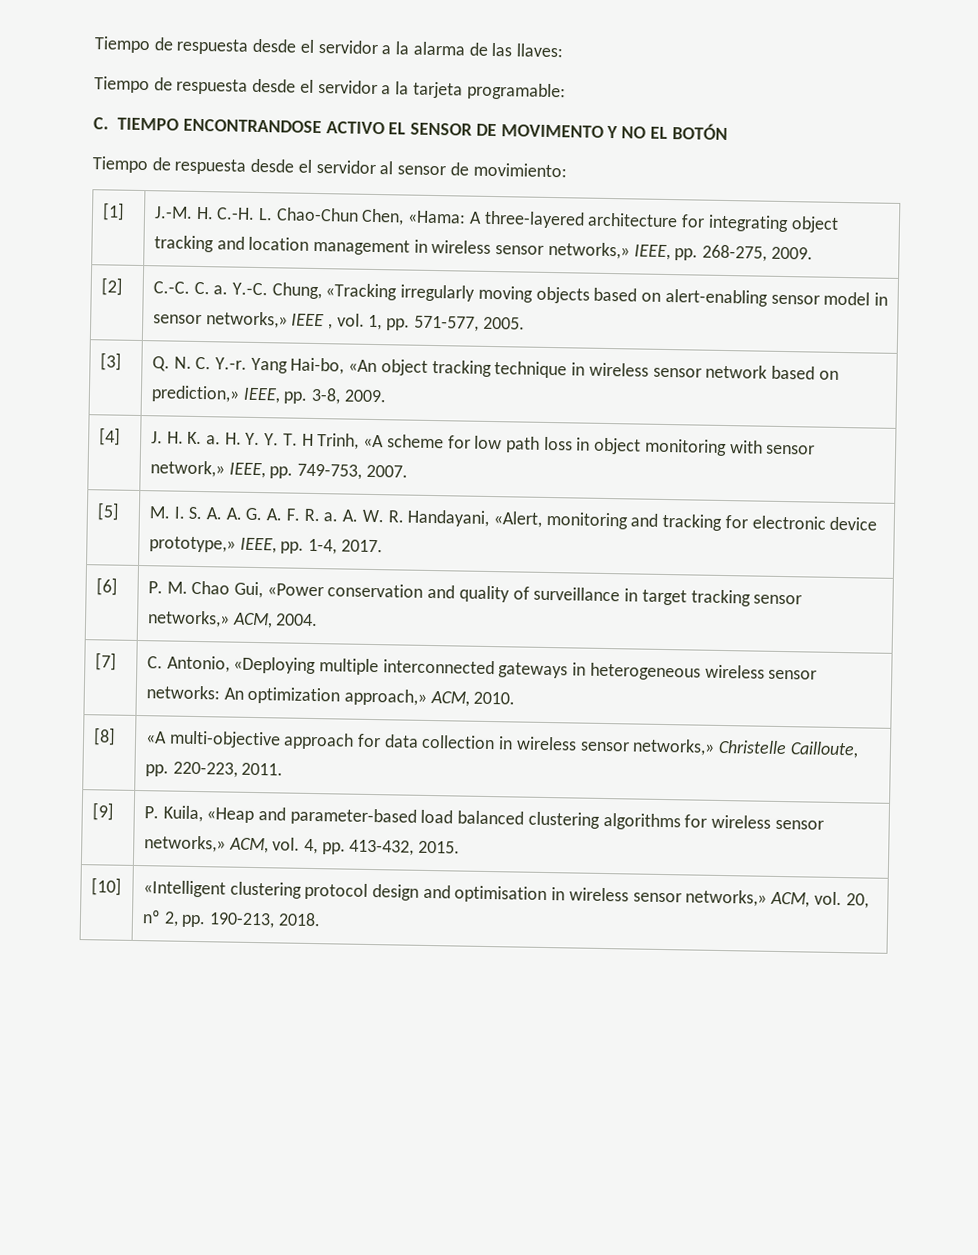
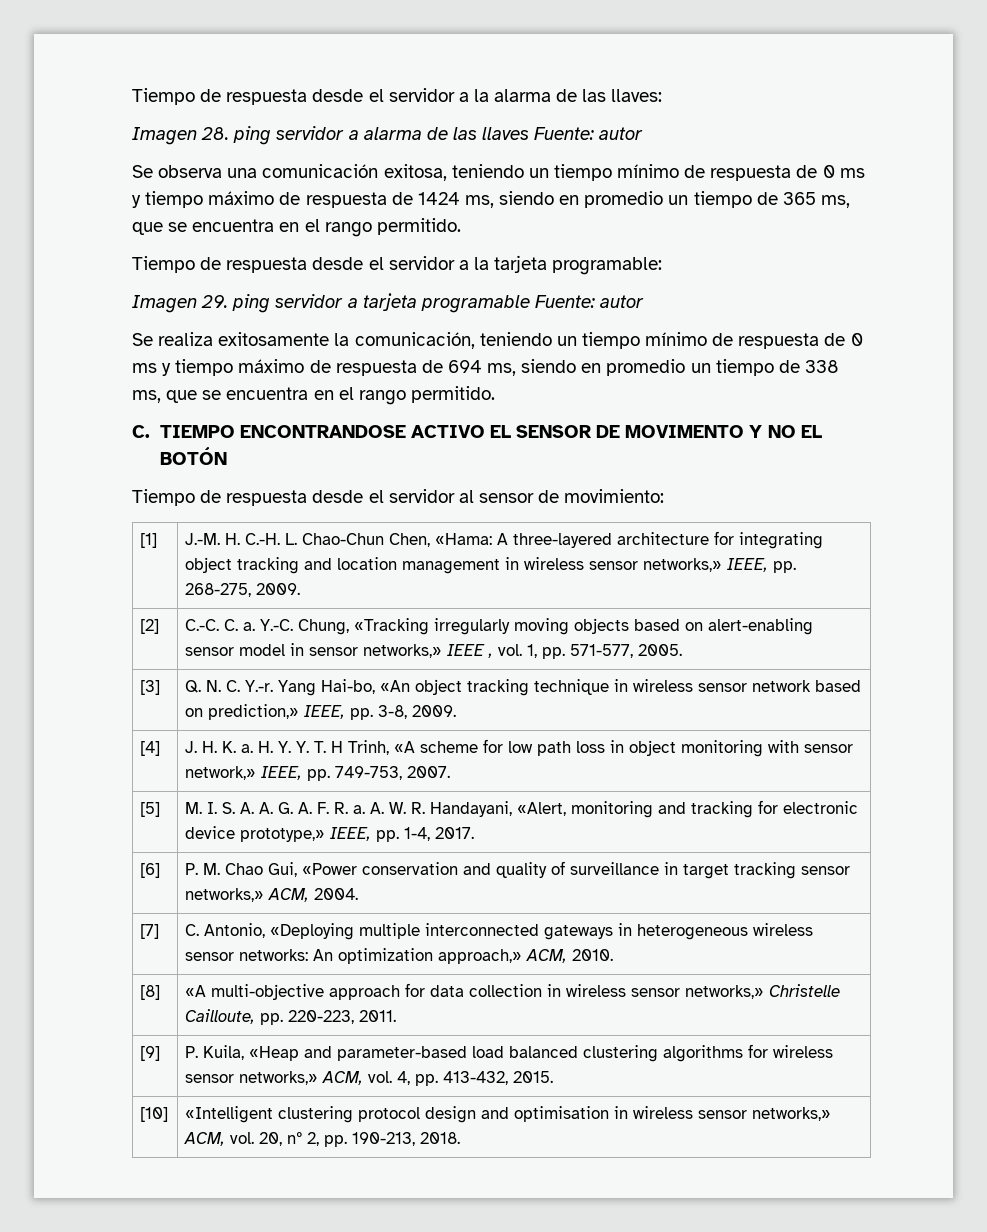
+ Imagen 28. ping servidor a alarma de las llaves Fuente: autor
+ Se observa una comunicación exitosa, teniendo un tiempo mínimo de respuesta de 0 ms y tiempo máximo de respuesta de 1424 ms, siendo en promedio un tiempo de 365 ms, que se encuentra en el rango permitido.
+ Imagen 29. ping servidor a tarjeta programable Fuente: autor
+ Se realiza exitosamente la comunicación, teniendo un tiempo mínimo de respuesta de 0 ms y tiempo máximo de respuesta de 694 ms, siendo en promedio un tiempo de 338 ms, que se encuentra en el rango permitido.

